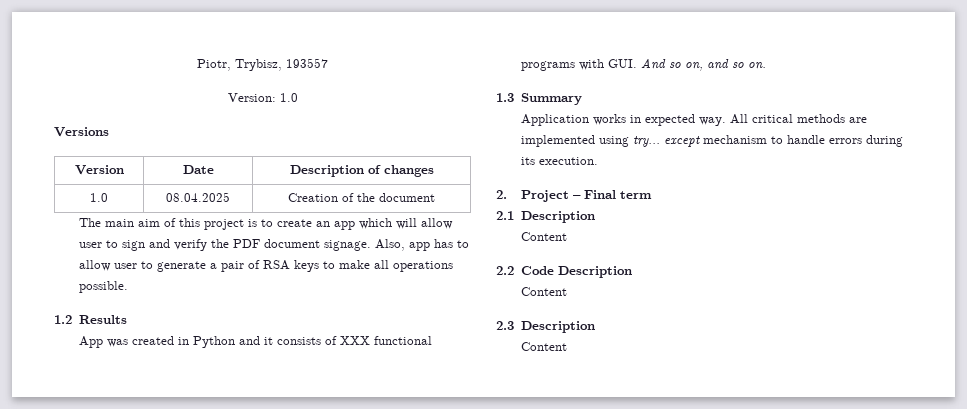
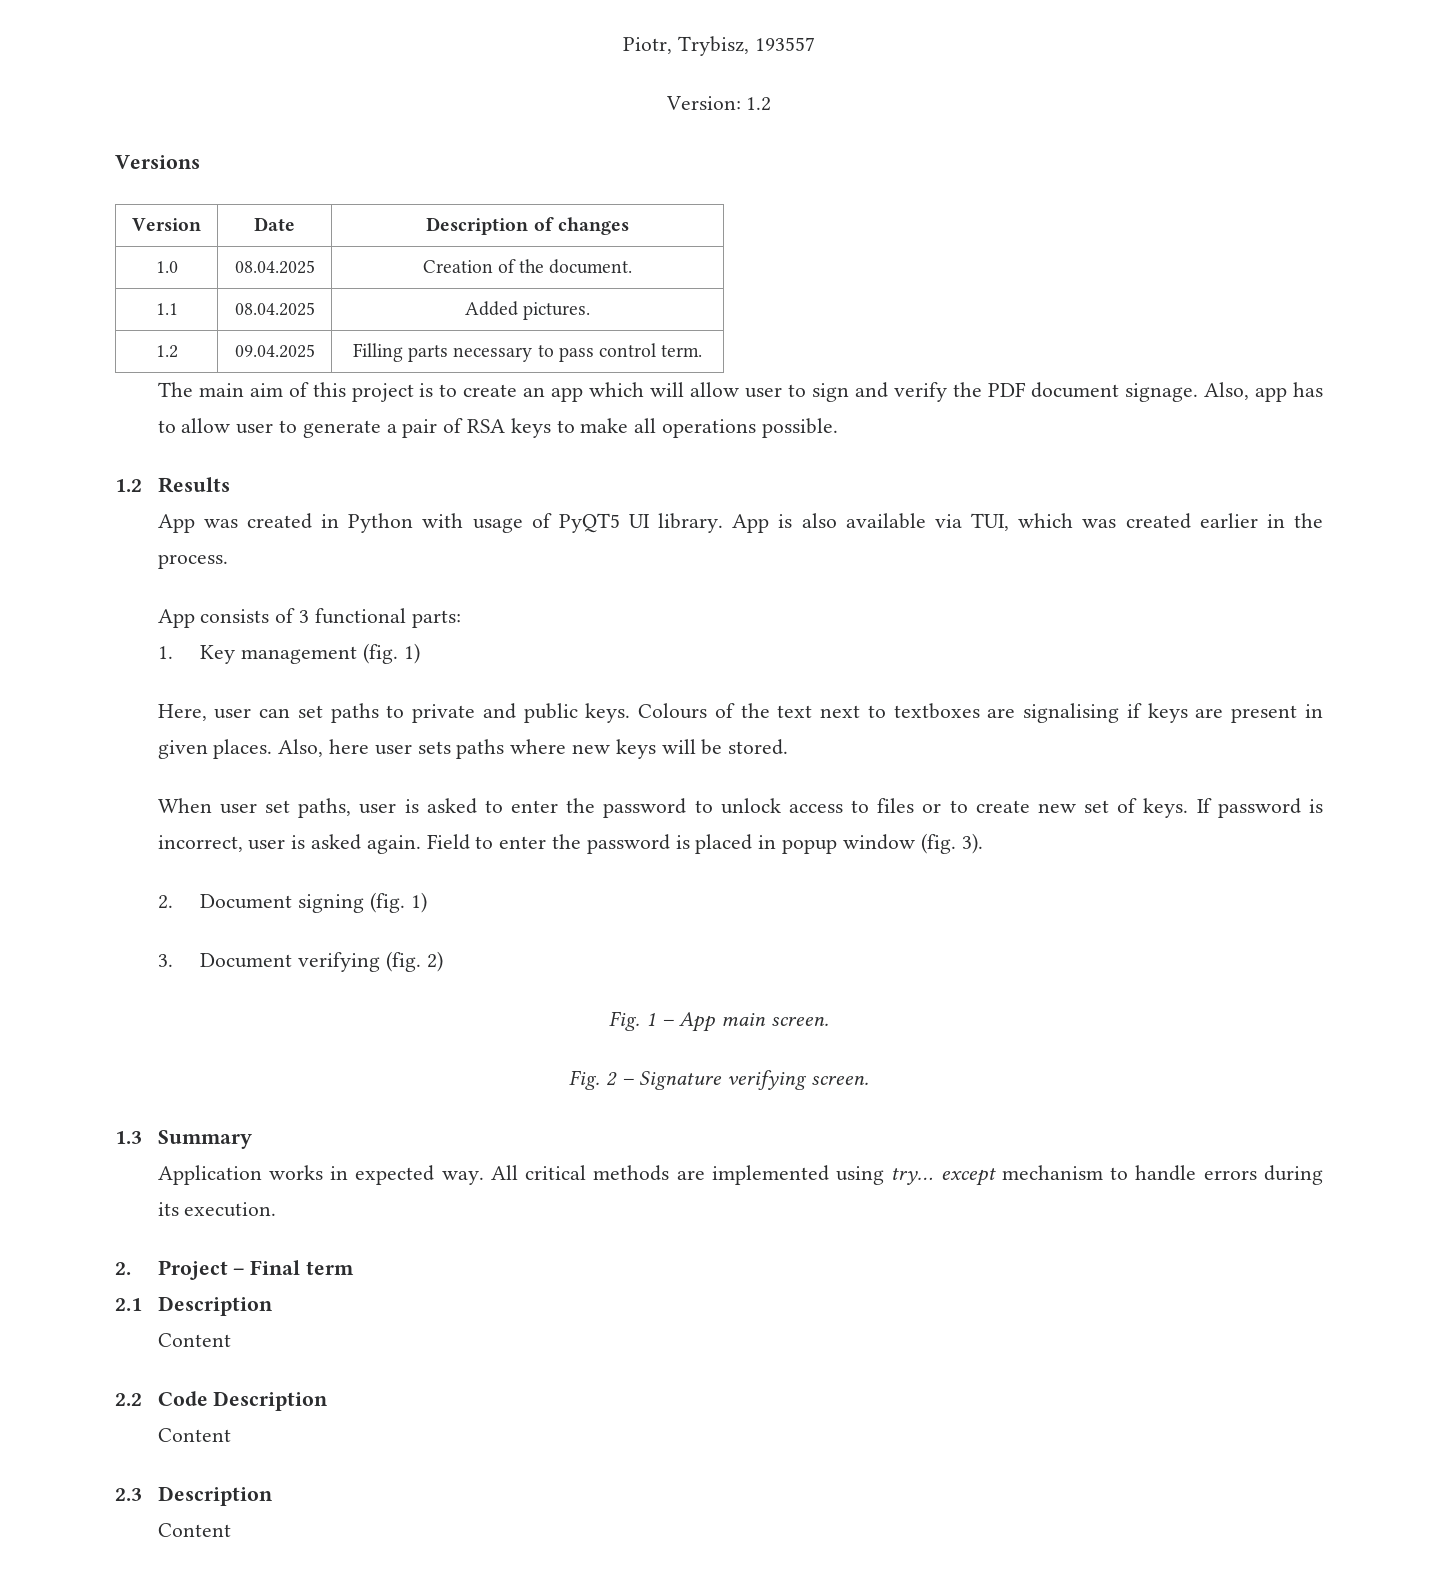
- Version: 1.0
+ Version: 1.2
- 1.0 | 08.04.2025 | Creation of the document
+ 1.0 | 08.04.2025 | Creation of the document.
+ 1.1 | 08.04.2025 | Added pictures.
+ 1.2 | 09.04.2025 | Filling parts necessary to pass control term.
- App was created in Python and it consists of XXX functional programs with GUI. And so on, and so on.
+ App was created in Python with usage of PyQT5 UI library. App is also available via TUI, which was created earlier in the process.
+ App consists of 3 functional parts:
+ 1. Key management (fig. 1)
+ Here, user can set paths to private and public keys. Colours of the text next to textboxes are signalising if keys are present in given places. Also, here user sets paths where new keys will be stored.
+ When user set paths, user is asked to enter the password to unlock access to files or to create new set of keys. If password is incorrect, user is asked again. Field to enter the password is placed in popup window (fig. 3).
+ 2. Document signing (fig. 1)
+ 3. Document verifying (fig. 2)
+ Fig. 1 – App main screen.
+ Fig. 2 – Signature verifying screen.

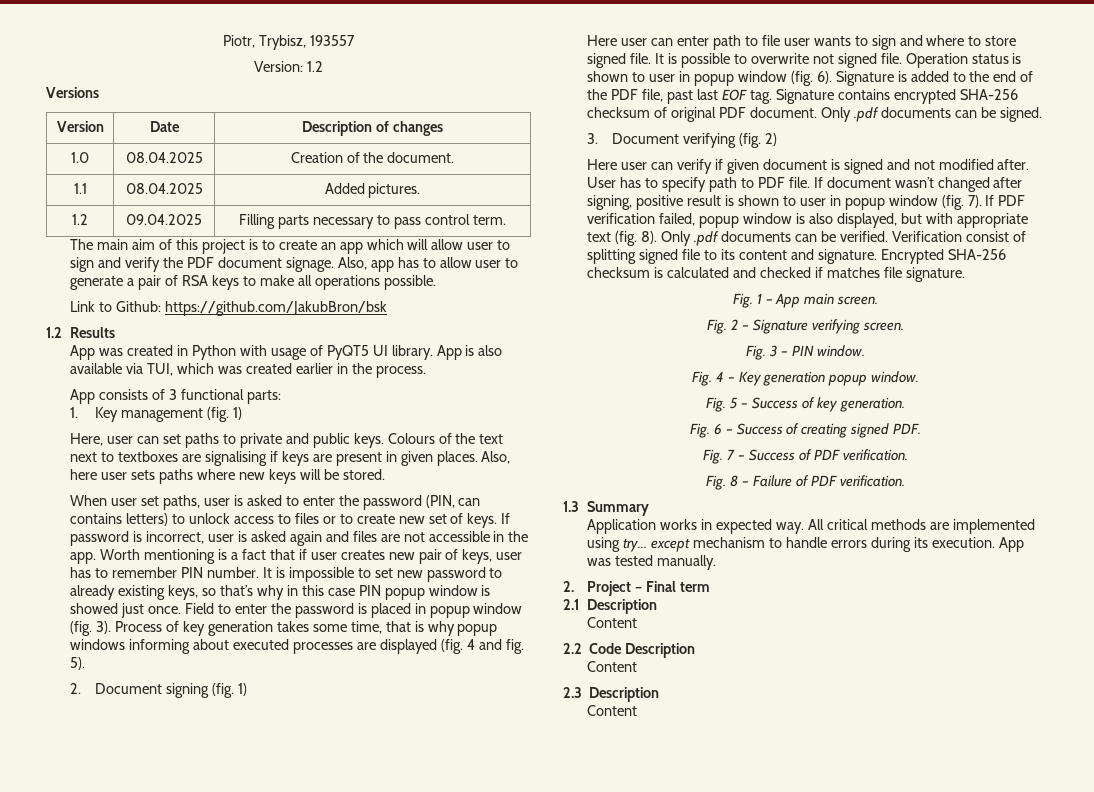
+ Link to Github: https://github.com/JakubBron/bsk
- When user set paths, user is asked to enter the password to unlock access to files or to create new set of keys.
+ When user set paths, user is asked to enter the password (PIN, can contains letters) to unlock access to files or to create new set of keys.
- If password is incorrect, user is asked again.
+ If password is incorrect, user is asked again and files are not accessible in the app. Worth mentioning is a fact that if user creates new pair of keys, user has to remember PIN number. It is impossible to set new password to already existing keys, so that’s why in this case PIN popup window is showed just once.
+ Process of key generation takes some time, that is why popup windows informing about executed processes are displayed (fig. 4 and fig. 5).
+ Here user can enter path to file user wants to sign and where to store signed file. It is possible to overwrite not signed file. Operation status is shown to user in popup window (fig. 6). Signature is added to the end of the PDF file, past last EOF tag. Signature contains encrypted SHA-256 checksum of original PDF document. Only .pdf documents can be signed.
+ Here user can verify if given document is signed and not modified after. User has to specify path to PDF file. If document wasn’t changed after signing, positive result is shown to user in popup window (fig. 7). If PDF verification failed, popup window is also displayed, but with appropriate text (fig. 8). Only .pdf documents can be verified. Verification consist of splitting signed file to its content and signature. Encrypted SHA-256 checksum is calculated and checked if matches file signature.
+ Fig. 3 – PIN window.
+ Fig. 4 – Key generation popup window.
+ Fig. 5 – Success of key generation.
+ Fig. 6 – Success of creating signed PDF.
+ Fig. 7 – Success of PDF verification.
+ Fig. 8 – Failure of PDF verification.
+ App was tested manually.

